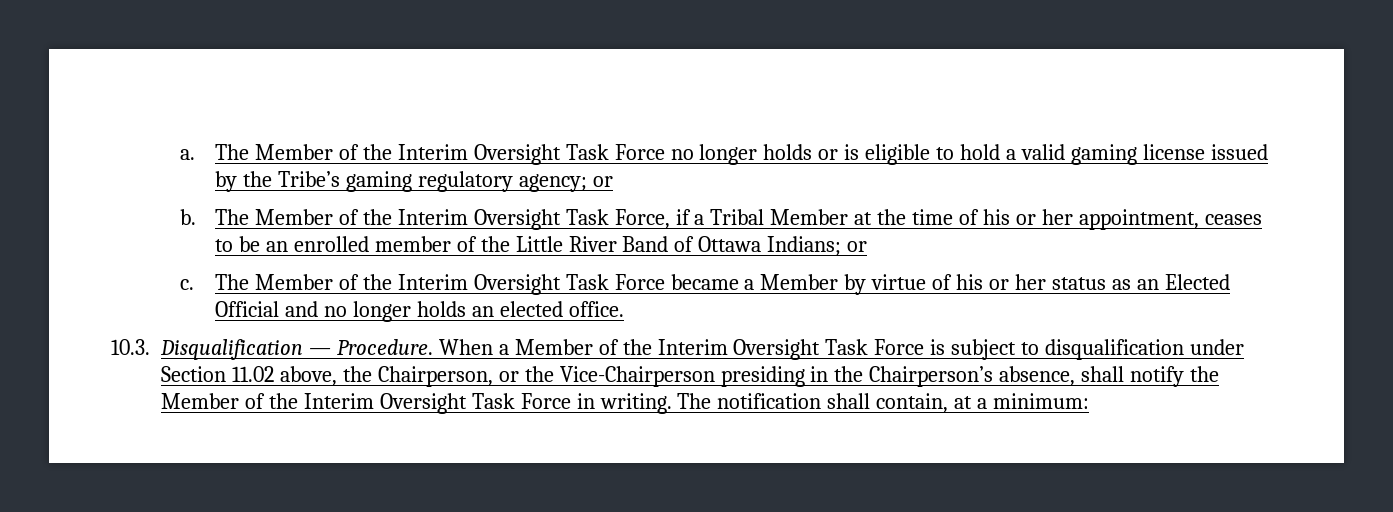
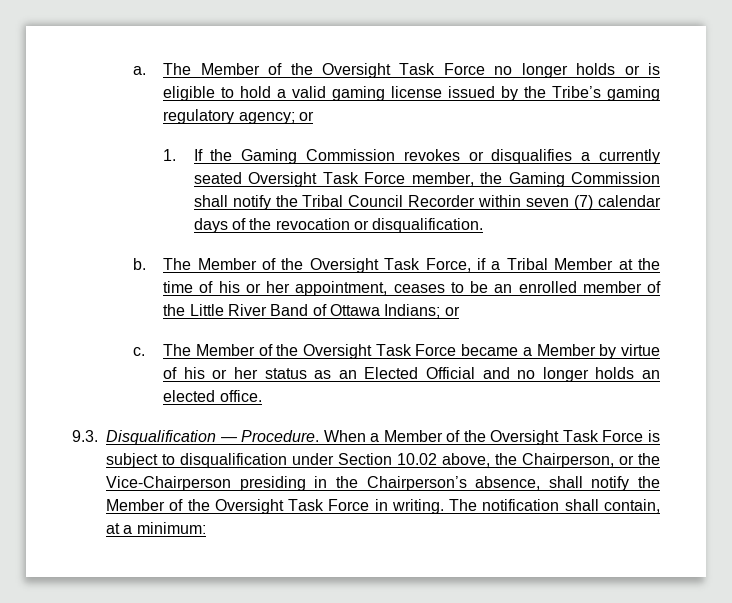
- The Member of the Interim Oversight Task Force no longer holds or is eligible to hold a valid gaming license issued by the Tribe’s gaming regulatory agency; or
+ The Member of the Oversight Task Force no longer holds or is eligible to hold a valid gaming license issued by the Tribe’s gaming regulatory agency; or
+ 1. If the Gaming Commission revokes or disqualifies a currently seated Oversight Task Force member, the Gaming Commission shall notify the Tribal Council Recorder within seven (7) calendar days of the revocation or disqualification.
- The Member of the Interim Oversight Task Force, if a Tribal Member at the time of his or her appointment, ceases to be an enrolled member of the Little River Band of Ottawa Indians; or
+ The Member of the Oversight Task Force, if a Tribal Member at the time of his or her appointment, ceases to be an enrolled member of the Little River Band of Ottawa Indians; or
- The Member of the Interim Oversight Task Force became a Member by virtue of his or her status as an Elected Official and no longer holds an elected office.
+ The Member of the Oversight Task Force became a Member by virtue of his or her status as an Elected Official and no longer holds an elected office.
- 10.3. Disqualification — Procedure.
+ 9.3. Disqualification — Procedure.
- When a Member of the Interim Oversight Task Force is subject to disqualification under Section 11.02 above, the Chairperson, or the Vice-Chairperson presiding in the Chairperson’s absence, shall notify the Member of the Interim Oversight Task Force in writing.
+ When a Member of the Oversight Task Force is subject to disqualification under Section 10.02 above, the Chairperson, or the Vice-Chairperson presiding in the Chairperson’s absence, shall notify the Member of the Oversight Task Force in writing.

